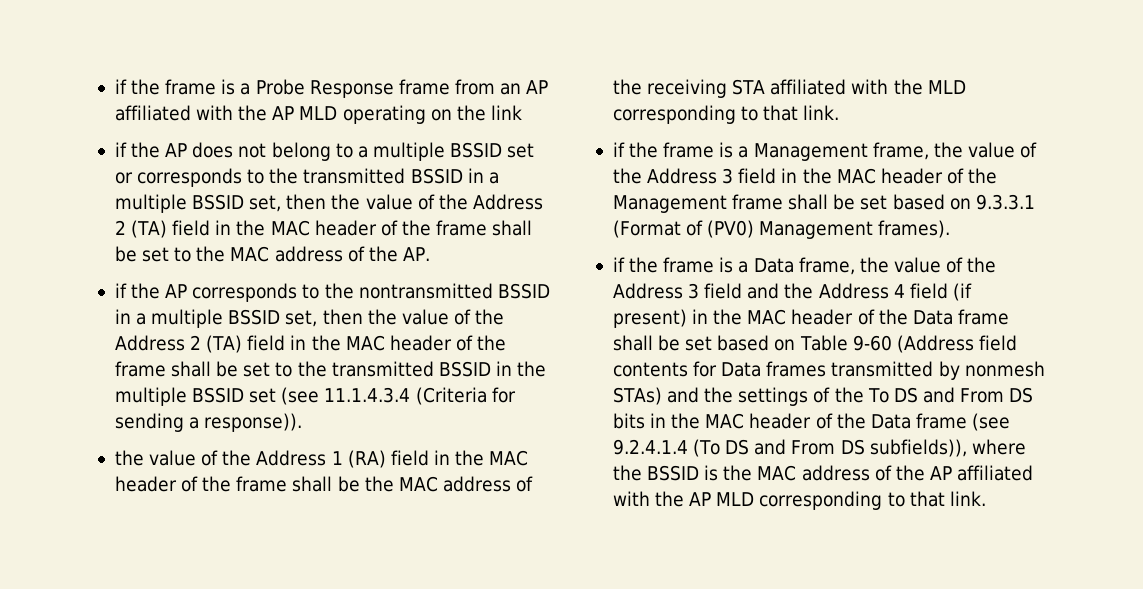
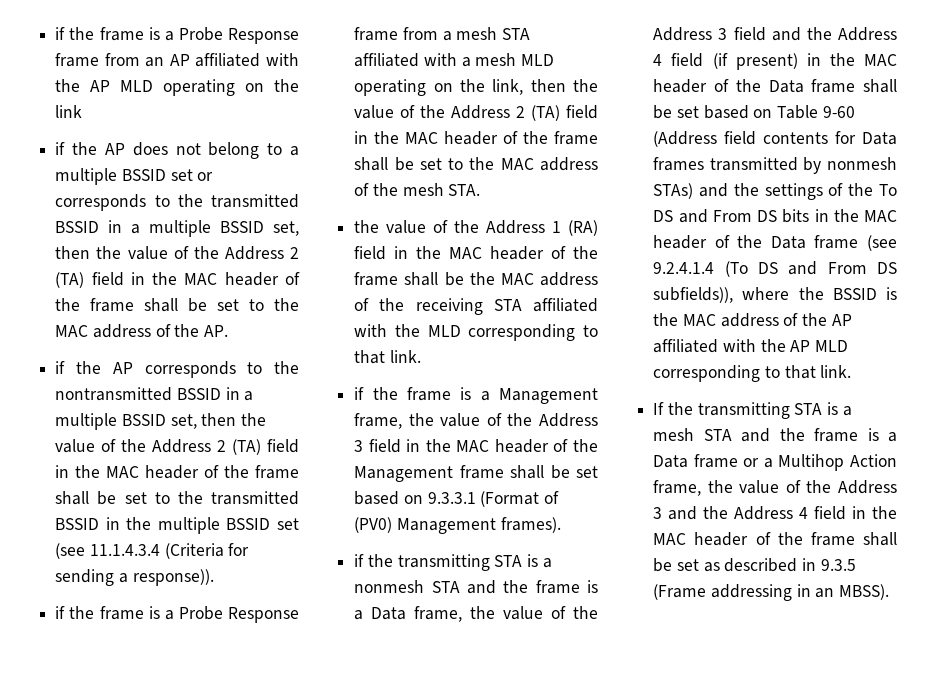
+ if the frame is a Probe Response frame from a mesh STA affiliated with a mesh MLD operating on the link, then the value of the Address 2 (TA) field in the MAC header of the frame shall be set to the MAC address of the mesh STA.
- if the frame is a Data frame, the value of the Address 3 field and the Address 4 field (if present) in the MAC header of the Data frame shall be set based on Table 9-60 (Address field contents for Data frames transmitted by nonmesh STAs) and the settings of the To DS and From DS bits in the MAC header of the Data frame (see 9.2.4.1.4 (To DS and From DS subfields)), where the BSSID is the MAC address of the AP affiliated with the AP MLD corresponding to that link.
+ if the transmitting STA is a nonmesh STA and the frame is a Data frame, the value of the Address 3 field and the Address 4 field (if present) in the MAC header of the Data frame shall be set based on Table 9-60 (Address field contents for Data frames transmitted by nonmesh STAs) and the settings of the To DS and From DS bits in the MAC header of the Data frame (see 9.2.4.1.4 (To DS and From DS subfields)), where the BSSID is the MAC address of the AP affiliated with the AP MLD corresponding to that link.
+ If the transmitting STA is a mesh STA and the frame is a Data frame or a Multihop Action frame, the value of the Address 3 and the Address 4 field in the MAC header of the frame shall be set as described in 9.3.5 (Frame addressing in an MBSS).

